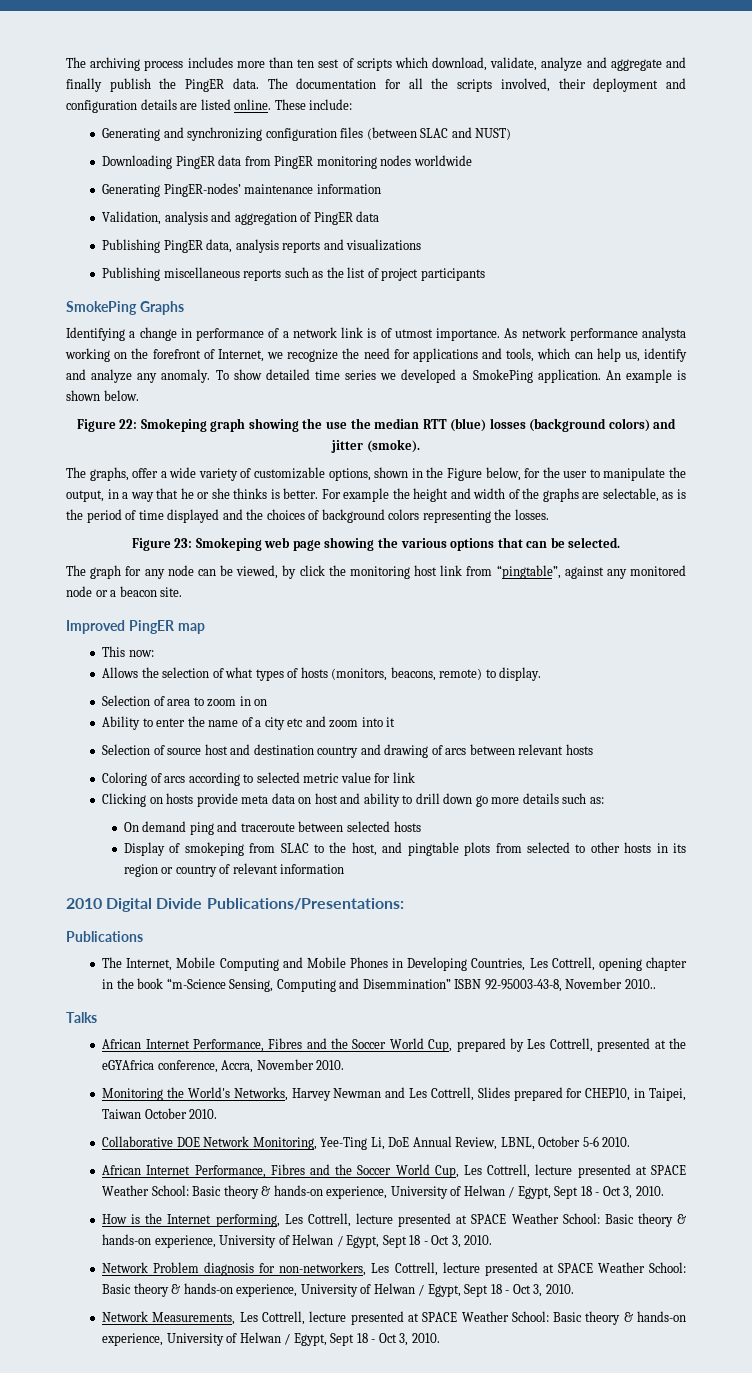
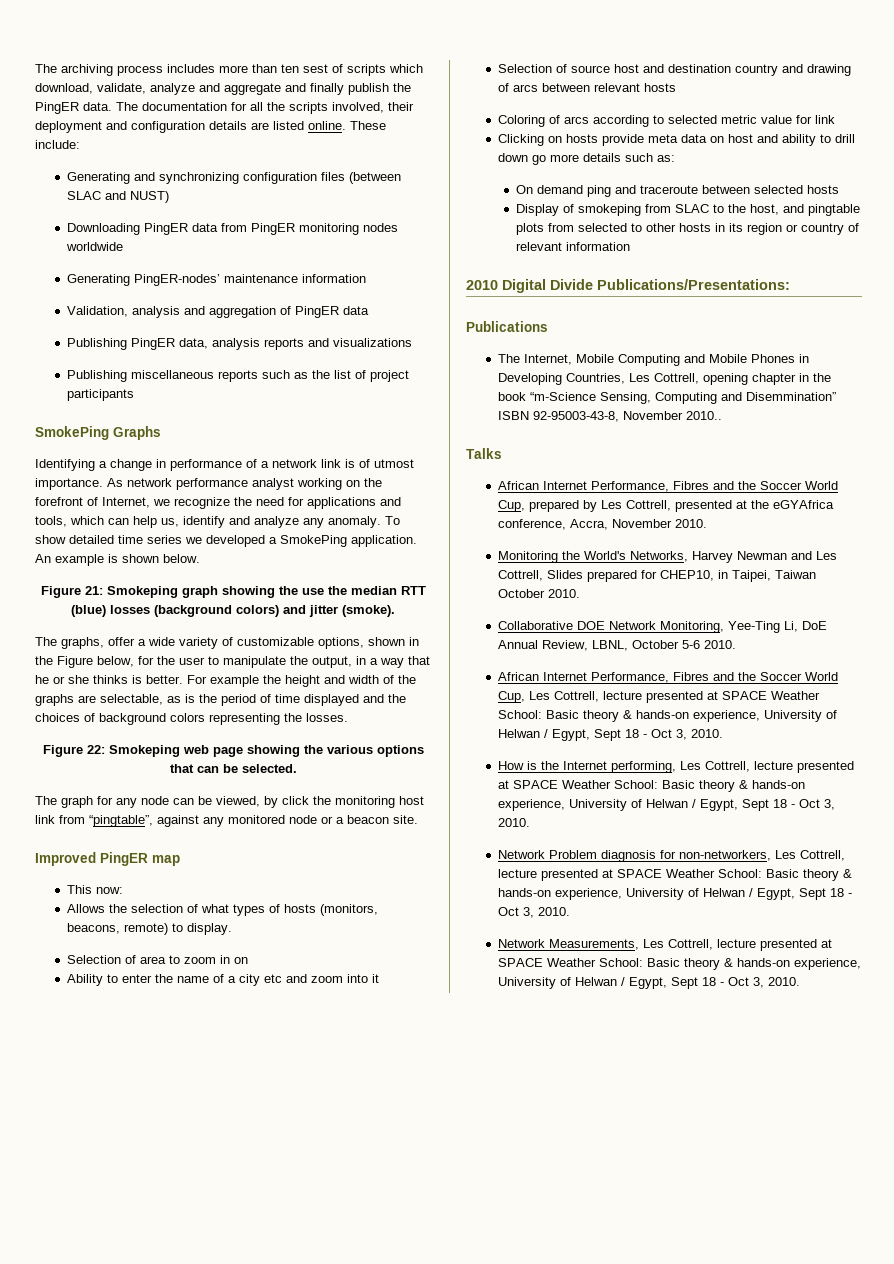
- As network performance analysta working on the forefront of Internet, we recognize the need for applications and tools, which can help us, identify and analyze any anomaly.
+ As network performance analyst working on the forefront of Internet, we recognize the need for applications and tools, which can help us, identify and analyze any anomaly.
- Figure 22: Smokeping graph showing the use the median RTT (blue) losses (background colors) and jitter (smoke).
+ Figure 21: Smokeping graph showing the use the median RTT (blue) losses (background colors) and jitter (smoke).
- Figure 23: Smokeping web page showing the various options that can be selected.
+ Figure 22: Smokeping web page showing the various options that can be selected.

